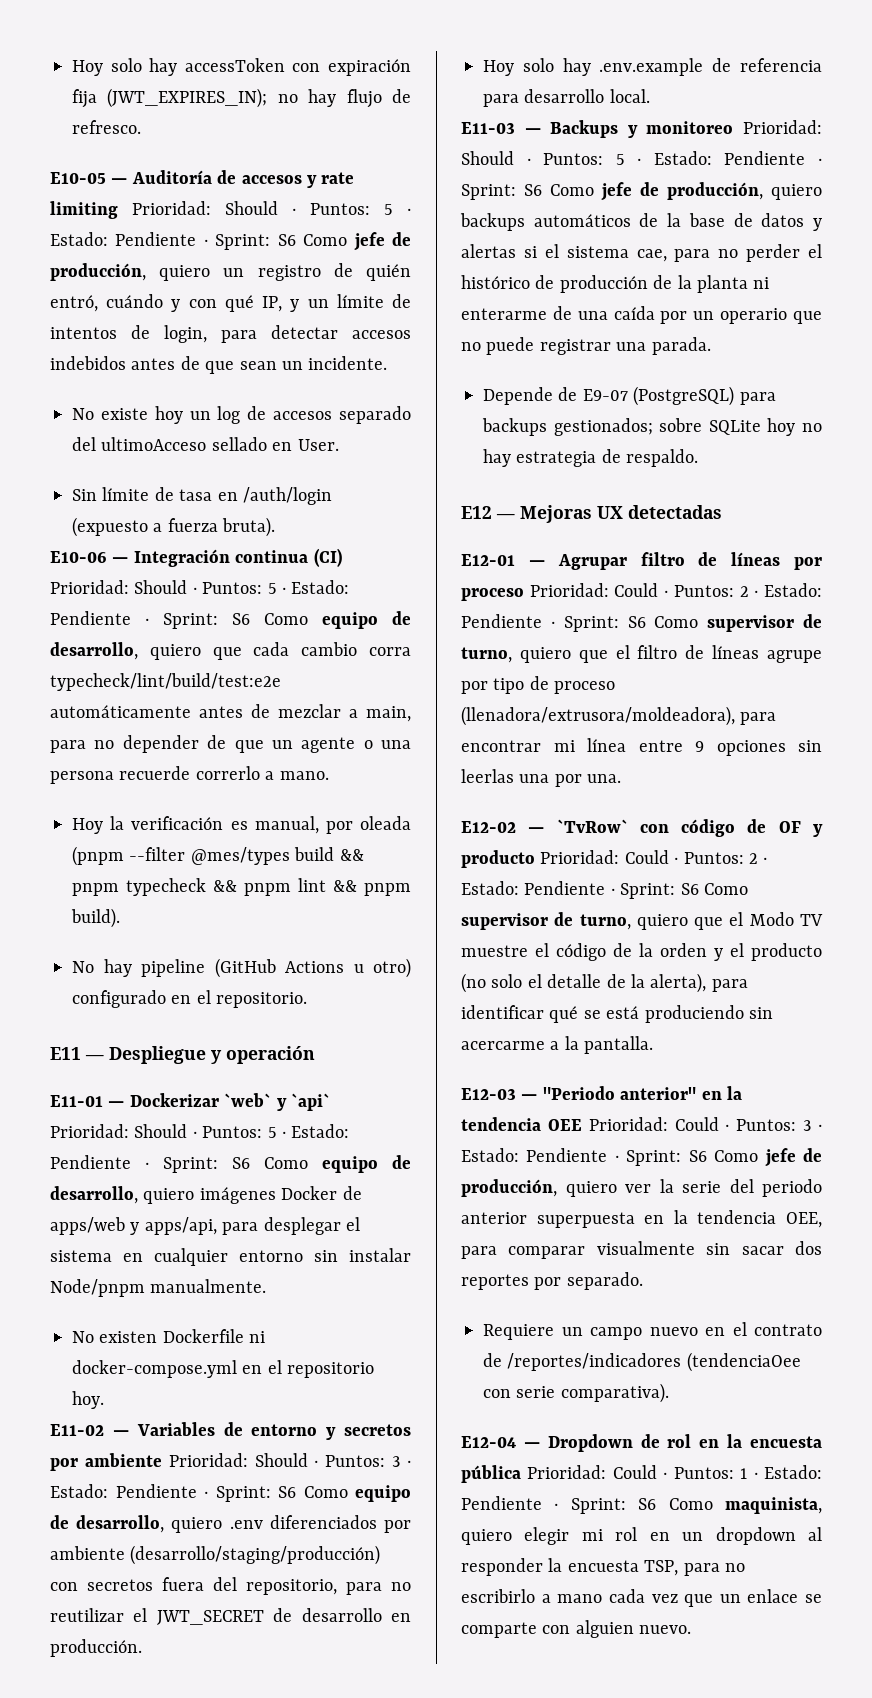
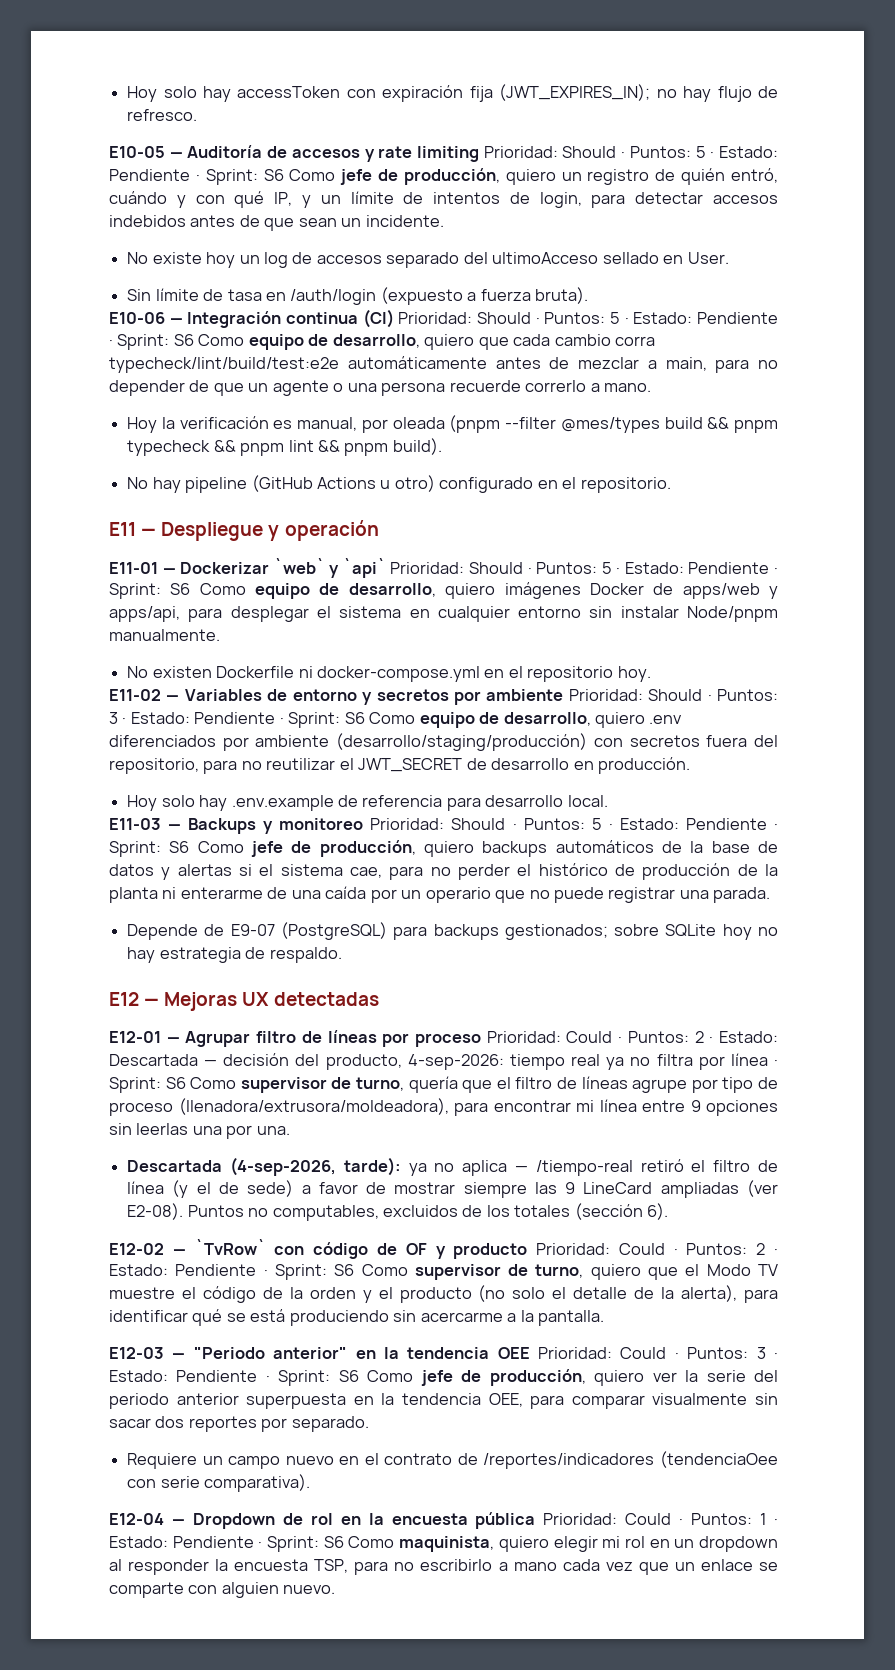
- E12-01 — Agrupar filtro de líneas por proceso Prioridad: Could · Puntos: 2 · Estado: Pendiente · Sprint: S6 Como supervisor de turno, quiero que el filtro de líneas agrupe por tipo de proceso (llenadora/extrusora/moldeadora), para encontrar mi línea entre 9 opciones sin leerlas una por una.
+ E12-01 — Agrupar filtro de líneas por proceso Prioridad: Could · Puntos: 2 · Estado: Descartada — decisión del producto, 4-sep-2026: tiempo real ya no filtra por línea · Sprint: S6 Como supervisor de turno, quería que el filtro de líneas agrupe por tipo de proceso (llenadora/extrusora/moldeadora), para encontrar mi línea entre 9 opciones sin leerlas una por una.
+ Descartada (4-sep-2026, tarde): ya no aplica — /tiempo-real retiró el filtro de línea (y el de sede) a favor de mostrar siempre las 9 LineCard ampliadas (ver E2-08). Puntos no computables, excluidos de los totales (sección 6).

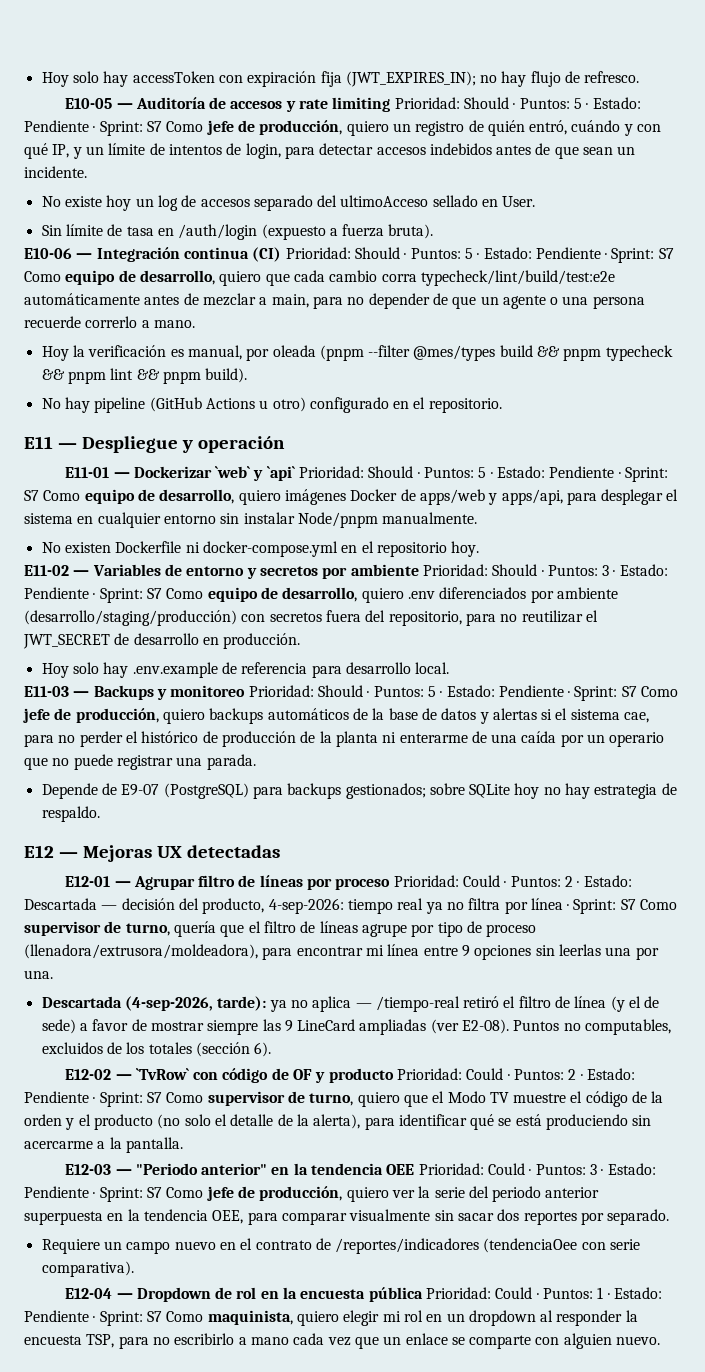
- E10-05 — Auditoría de accesos y rate limiting Prioridad: Should · Puntos: 5 · Estado: Pendiente · Sprint: S6 Como jefe de producción, quiero un registro de quién entró, cuándo y con qué IP, y un límite de intentos de login, para detectar accesos indebidos antes de que sean un incidente.
+ E10-05 — Auditoría de accesos y rate limiting Prioridad: Should · Puntos: 5 · Estado: Pendiente · Sprint: S7 Como jefe de producción, quiero un registro de quién entró, cuándo y con qué IP, y un límite de intentos de login, para detectar accesos indebidos antes de que sean un incidente.
- E10-06 — Integración continua (CI) Prioridad: Should · Puntos: 5 · Estado: Pendiente · Sprint: S6 Como equipo de desarrollo, quiero que cada cambio corra typecheck/lint/build/test:e2e automáticamente antes de mezclar a main, para no depender de que un agente o una persona recuerde correrlo a mano.
+ E10-06 — Integración continua (CI) Prioridad: Should · Puntos: 5 · Estado: Pendiente · Sprint: S7 Como equipo de desarrollo, quiero que cada cambio corra typecheck/lint/build/test:e2e automáticamente antes de mezclar a main, para no depender de que un agente o una persona recuerde correrlo a mano.
- E11-01 — Dockerizar `web` y `api` Prioridad: Should · Puntos: 5 · Estado: Pendiente · Sprint: S6 Como equipo de desarrollo, quiero imágenes Docker de apps/web y apps/api, para desplegar el sistema en cualquier entorno sin instalar Node/pnpm manualmente.
+ E11-01 — Dockerizar `web` y `api` Prioridad: Should · Puntos: 5 · Estado: Pendiente · Sprint: S7 Como equipo de desarrollo, quiero imágenes Docker de apps/web y apps/api, para desplegar el sistema en cualquier entorno sin instalar Node/pnpm manualmente.
- E11-02 — Variables de entorno y secretos por ambiente Prioridad: Should · Puntos: 3 · Estado: Pendiente · Sprint: S6 Como equipo de desarrollo, quiero .env diferenciados por ambiente (desarrollo/staging/producción) con secretos fuera del repositorio, para no reutilizar el JWT_SECRET de desarrollo en producción.
+ E11-02 — Variables de entorno y secretos por ambiente Prioridad: Should · Puntos: 3 · Estado: Pendiente · Sprint: S7 Como equipo de desarrollo, quiero .env diferenciados por ambiente (desarrollo/staging/producción) con secretos fuera del repositorio, para no reutilizar el JWT_SECRET de desarrollo en producción.
- E11-03 — Backups y monitoreo Prioridad: Should · Puntos: 5 · Estado: Pendiente · Sprint: S6 Como jefe de producción, quiero backups automáticos de la base de datos y alertas si el sistema cae, para no perder el histórico de producción de la planta ni enterarme de una caída por un operario que no puede registrar una parada.
+ E11-03 — Backups y monitoreo Prioridad: Should · Puntos: 5 · Estado: Pendiente · Sprint: S7 Como jefe de producción, quiero backups automáticos de la base de datos y alertas si el sistema cae, para no perder el histórico de producción de la planta ni enterarme de una caída por un operario que no puede registrar una parada.
- E12-01 — Agrupar filtro de líneas por proceso Prioridad: Could · Puntos: 2 · Estado: Descartada — decisión del producto, 4-sep-2026: tiempo real ya no filtra por línea · Sprint: S6 Como supervisor de turno, quería que el filtro de líneas agrupe por tipo de proceso (llenadora/extrusora/moldeadora), para encontrar mi línea entre 9 opciones sin leerlas una por una.
+ E12-01 — Agrupar filtro de líneas por proceso Prioridad: Could · Puntos: 2 · Estado: Descartada — decisión del producto, 4-sep-2026: tiempo real ya no filtra por línea · Sprint: S7 Como supervisor de turno, quería que el filtro de líneas agrupe por tipo de proceso (llenadora/extrusora/moldeadora), para encontrar mi línea entre 9 opciones sin leerlas una por una.
- E12-02 — `TvRow` con código de OF y producto Prioridad: Could · Puntos: 2 · Estado: Pendiente · Sprint: S6 Como supervisor de turno, quiero que el Modo TV muestre el código de la orden y el producto (no solo el detalle de la alerta), para identificar qué se está produciendo sin acercarme a la pantalla.
+ E12-02 — `TvRow` con código de OF y producto Prioridad: Could · Puntos: 2 · Estado: Pendiente · Sprint: S7 Como supervisor de turno, quiero que el Modo TV muestre el código de la orden y el producto (no solo el detalle de la alerta), para identificar qué se está produciendo sin acercarme a la pantalla.
- E12-03 — "Periodo anterior" en la tendencia OEE Prioridad: Could · Puntos: 3 · Estado: Pendiente · Sprint: S6 Como jefe de producción, quiero ver la serie del periodo anterior superpuesta en la tendencia OEE, para comparar visualmente sin sacar dos reportes por separado.
+ E12-03 — "Periodo anterior" en la tendencia OEE Prioridad: Could · Puntos: 3 · Estado: Pendiente · Sprint: S7 Como jefe de producción, quiero ver la serie del periodo anterior superpuesta en la tendencia OEE, para comparar visualmente sin sacar dos reportes por separado.
- E12-04 — Dropdown de rol en la encuesta pública Prioridad: Could · Puntos: 1 · Estado: Pendiente · Sprint: S6 Como maquinista, quiero elegir mi rol en un dropdown al responder la encuesta TSP, para no escribirlo a mano cada vez que un enlace se comparte con alguien nuevo.
+ E12-04 — Dropdown de rol en la encuesta pública Prioridad: Could · Puntos: 1 · Estado: Pendiente · Sprint: S7 Como maquinista, quiero elegir mi rol en un dropdown al responder la encuesta TSP, para no escribirlo a mano cada vez que un enlace se comparte con alguien nuevo.

